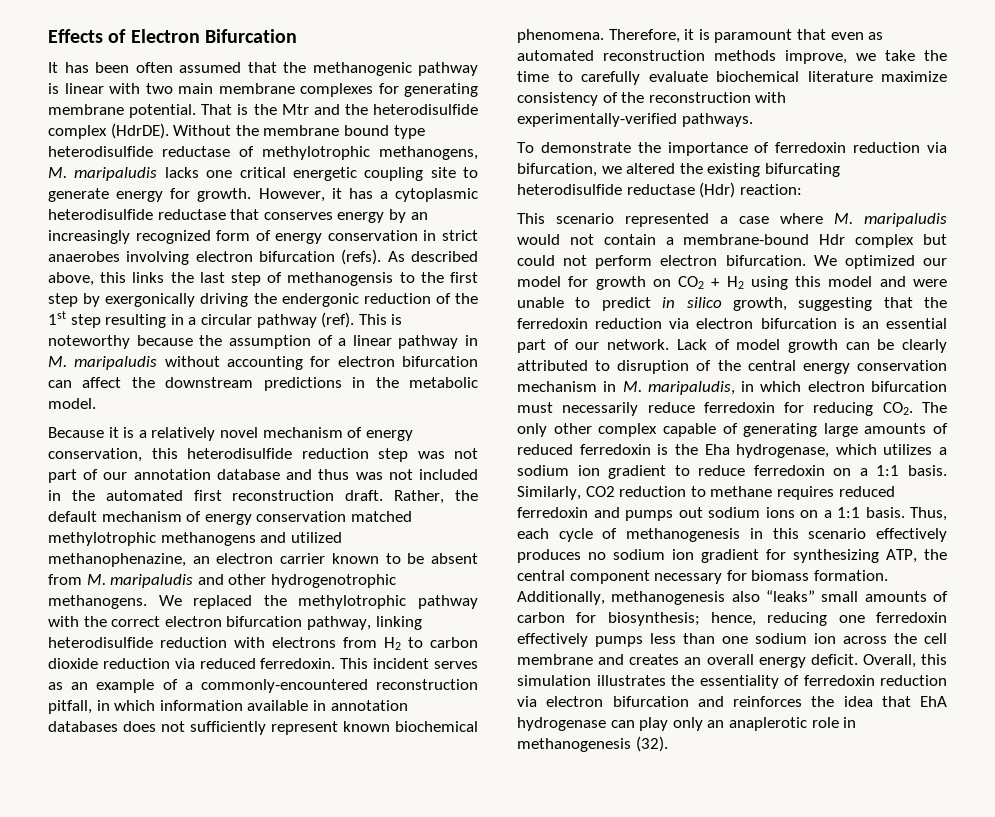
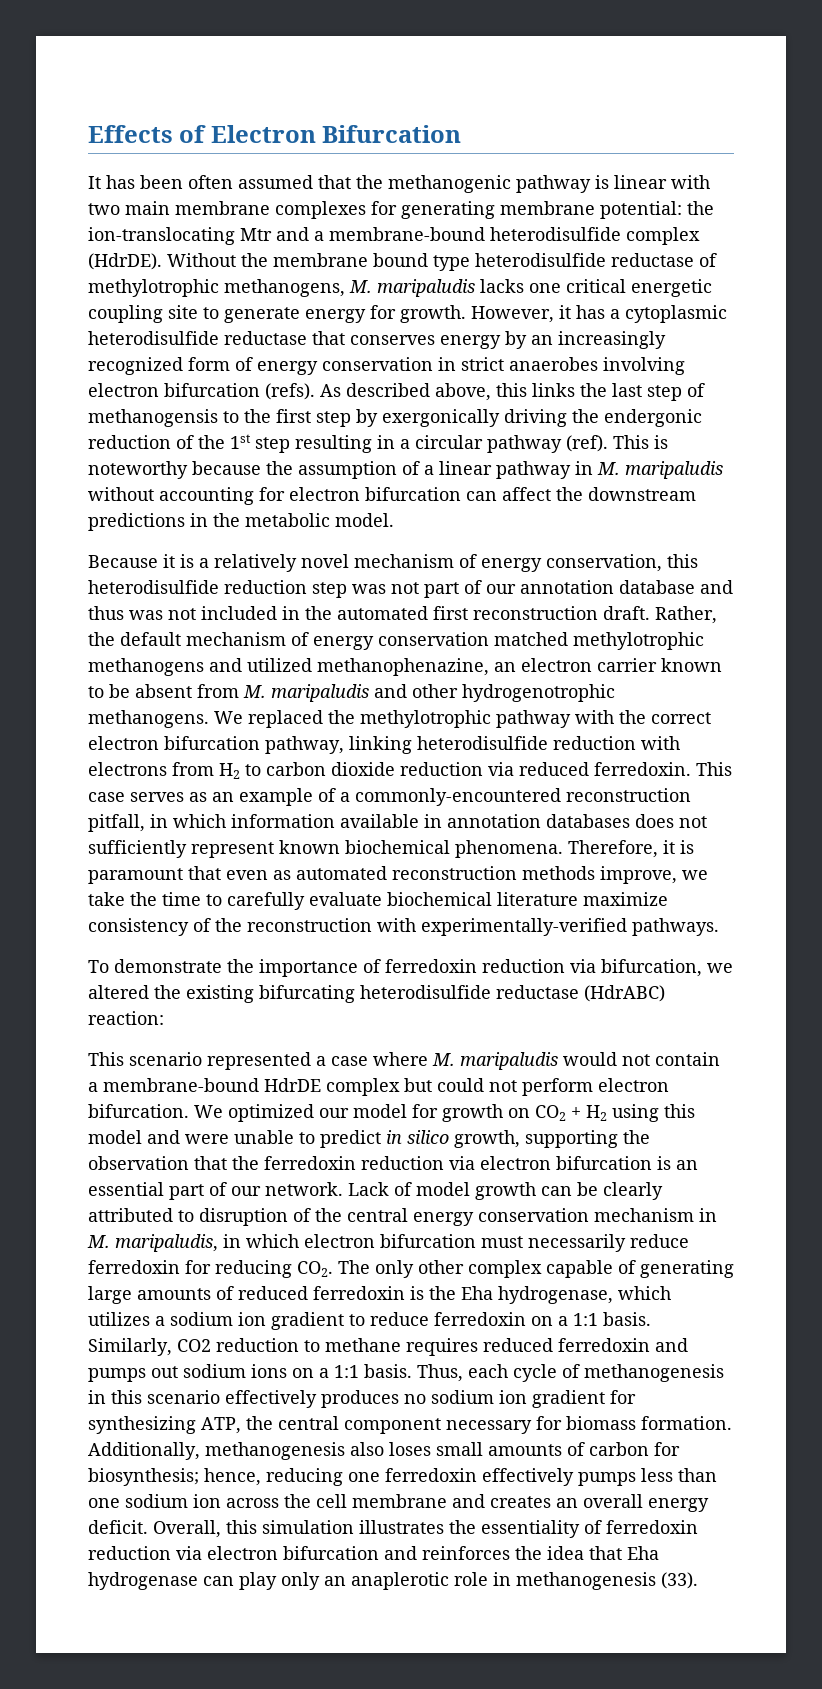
- It has been often assumed that the methanogenic pathway is linear with two main membrane complexes for generating membrane potential. That is the Mtr and the heterodisulfide complex (HdrDE).
+ It has been often assumed that the methanogenic pathway is linear with two main membrane complexes for generating membrane potential: the ion-translocating Mtr and a membrane-bound heterodisulfide complex (HdrDE).
- This incident serves as an example of a commonly-encountered reconstruction pitfall, in which information available in annotation databases does not sufficiently represent known biochemical phenomena.
+ This case serves as an example of a commonly-encountered reconstruction pitfall, in which information available in annotation databases does not sufficiently represent known biochemical phenomena.
- To demonstrate the importance of ferredoxin reduction via bifurcation, we altered the existing bifurcating heterodisulfide reductase (Hdr) reaction:
+ To demonstrate the importance of ferredoxin reduction via bifurcation, we altered the existing bifurcating heterodisulfide reductase (HdrABC) reaction:
- This scenario represented a case where M. maripaludis would not contain a membrane-bound Hdr complex but could not perform electron bifurcation.
+ This scenario represented a case where M. maripaludis would not contain a membrane-bound HdrDE complex but could not perform electron bifurcation.
- We optimized our model for growth on CO2 + H2 using this model and were unable to predict in silico growth, suggesting that the ferredoxin reduction via electron bifurcation is an essential part of our network.
+ We optimized our model for growth on CO2 + H2 using this model and were unable to predict in silico growth, supporting the observation that the ferredoxin reduction via electron bifurcation is an essential part of our network.
- Additionally, methanogenesis also “leaks” small amounts of carbon for biosynthesis; hence, reducing one ferredoxin effectively pumps less than one sodium ion across the cell membrane and creates an overall energy deficit.
+ Additionally, methanogenesis also loses small amounts of carbon for biosynthesis; hence, reducing one ferredoxin effectively pumps less than one sodium ion across the cell membrane and creates an overall energy deficit.
- Overall, this simulation illustrates the essentiality of ferredoxin reduction via electron bifurcation and reinforces the idea that EhA hydrogenase can play only an anaplerotic role in methanogenesis (32).
+ Overall, this simulation illustrates the essentiality of ferredoxin reduction via electron bifurcation and reinforces the idea that Eha hydrogenase can play only an anaplerotic role in methanogenesis (33).

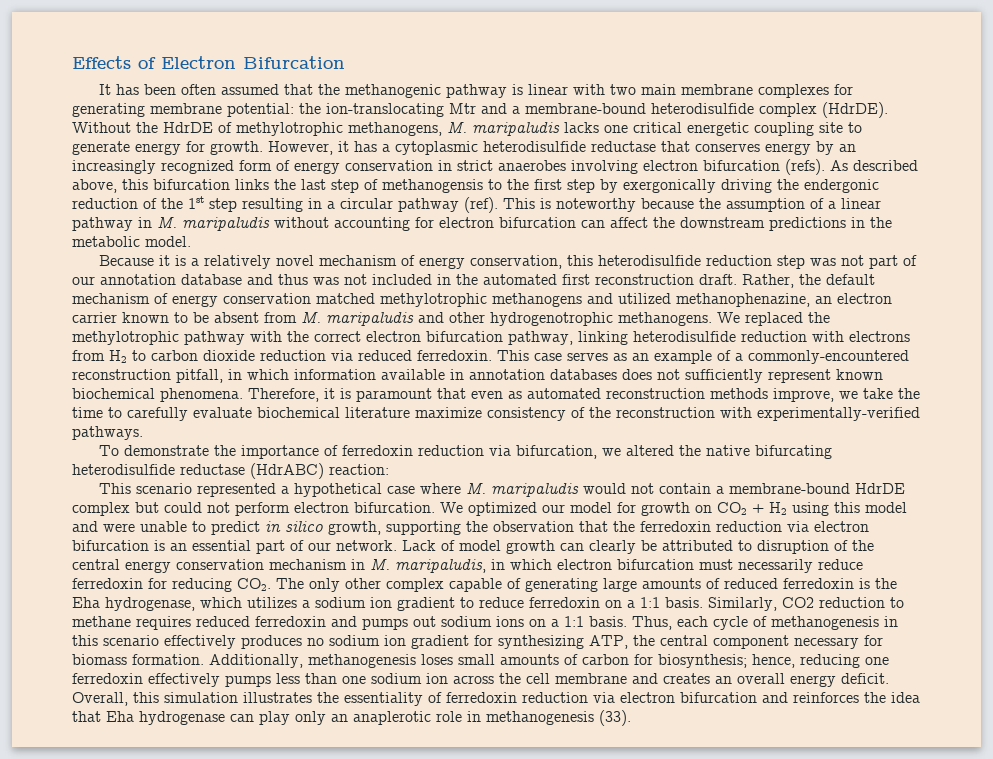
- Without the membrane bound type heterodisulfide reductase of methylotrophic methanogens, M. maripaludis lacks one critical energetic coupling site to generate energy for growth.
+ Without the HdrDE of methylotrophic methanogens, M. maripaludis lacks one critical energetic coupling site to generate energy for growth.
- As described above, this links the last step of methanogensis to the first step by exergonically driving the endergonic reduction of the 1st step resulting in a circular pathway (ref).
+ As described above, this bifurcation links the last step of methanogensis to the first step by exergonically driving the endergonic reduction of the 1st step resulting in a circular pathway (ref).
- To demonstrate the importance of ferredoxin reduction via bifurcation, we altered the existing bifurcating heterodisulfide reductase (HdrABC) reaction:
+ To demonstrate the importance of ferredoxin reduction via bifurcation, we altered the native bifurcating heterodisulfide reductase (HdrABC) reaction:
- This scenario represented a case where M. maripaludis would not contain a membrane-bound HdrDE complex but could not perform electron bifurcation.
+ This scenario represented a hypothetical case where M. maripaludis would not contain a membrane-bound HdrDE complex but could not perform electron bifurcation.
- Lack of model growth can be clearly attributed to disruption of the central energy conservation mechanism in M. maripaludis, in which electron bifurcation must necessarily reduce ferredoxin for reducing CO2. The only other complex capable of generating large amounts of reduced ferredoxin is the Eha hydrogenase, which utilizes a sodium ion gradient to reduce ferredoxin on a 1:1 basis.
+ Lack of model growth can clearly be attributed to disruption of the central energy conservation mechanism in M. maripaludis, in which electron bifurcation must necessarily reduce ferredoxin for reducing CO2. The only other complex capable of generating large amounts of reduced ferredoxin is the Eha hydrogenase, which utilizes a sodium ion gradient to reduce ferredoxin on a 1:1 basis.
- Additionally, methanogenesis also loses small amounts of carbon for biosynthesis; hence, reducing one ferredoxin effectively pumps less than one sodium ion across the cell membrane and creates an overall energy deficit.
+ Additionally, methanogenesis loses small amounts of carbon for biosynthesis; hence, reducing one ferredoxin effectively pumps less than one sodium ion across the cell membrane and creates an overall energy deficit.

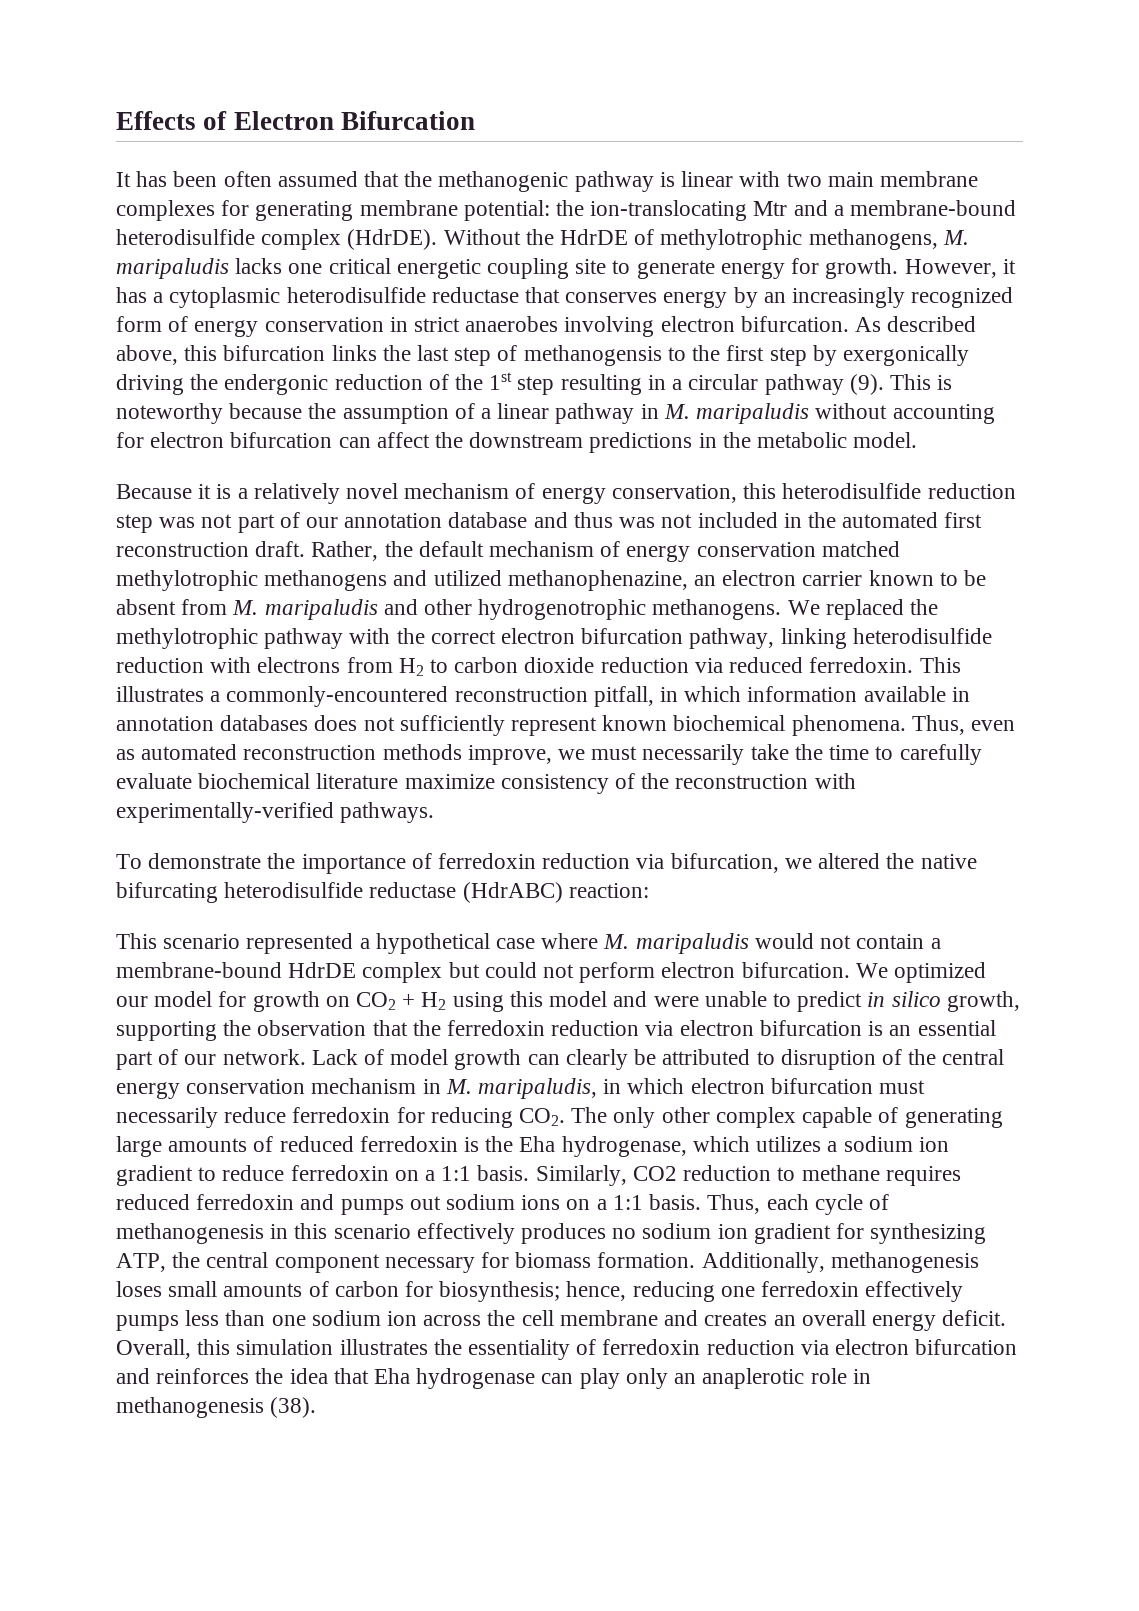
- However, it has a cytoplasmic heterodisulfide reductase that conserves energy by an increasingly recognized form of energy conservation in strict anaerobes involving electron bifurcation (refs).
+ However, it has a cytoplasmic heterodisulfide reductase that conserves energy by an increasingly recognized form of energy conservation in strict anaerobes involving electron bifurcation.
- As described above, this bifurcation links the last step of methanogensis to the first step by exergonically driving the endergonic reduction of the 1st step resulting in a circular pathway (ref).
+ As described above, this bifurcation links the last step of methanogensis to the first step by exergonically driving the endergonic reduction of the 1st step resulting in a circular pathway (9).
- This case serves as an example of a commonly-encountered reconstruction pitfall, in which information available in annotation databases does not sufficiently represent known biochemical phenomena.
+ This illustrates a commonly-encountered reconstruction pitfall, in which information available in annotation databases does not sufficiently represent known biochemical phenomena.
- Therefore, it is paramount that even as automated reconstruction methods improve, we take the time to carefully evaluate biochemical literature maximize consistency of the reconstruction with experimentally-verified pathways.
+ Thus, even as automated reconstruction methods improve, we must necessarily take the time to carefully evaluate biochemical literature maximize consistency of the reconstruction with experimentally-verified pathways.
- Overall, this simulation illustrates the essentiality of ferredoxin reduction via electron bifurcation and reinforces the idea that Eha hydrogenase can play only an anaplerotic role in methanogenesis (33).
+ Overall, this simulation illustrates the essentiality of ferredoxin reduction via electron bifurcation and reinforces the idea that Eha hydrogenase can play only an anaplerotic role in methanogenesis (38).

